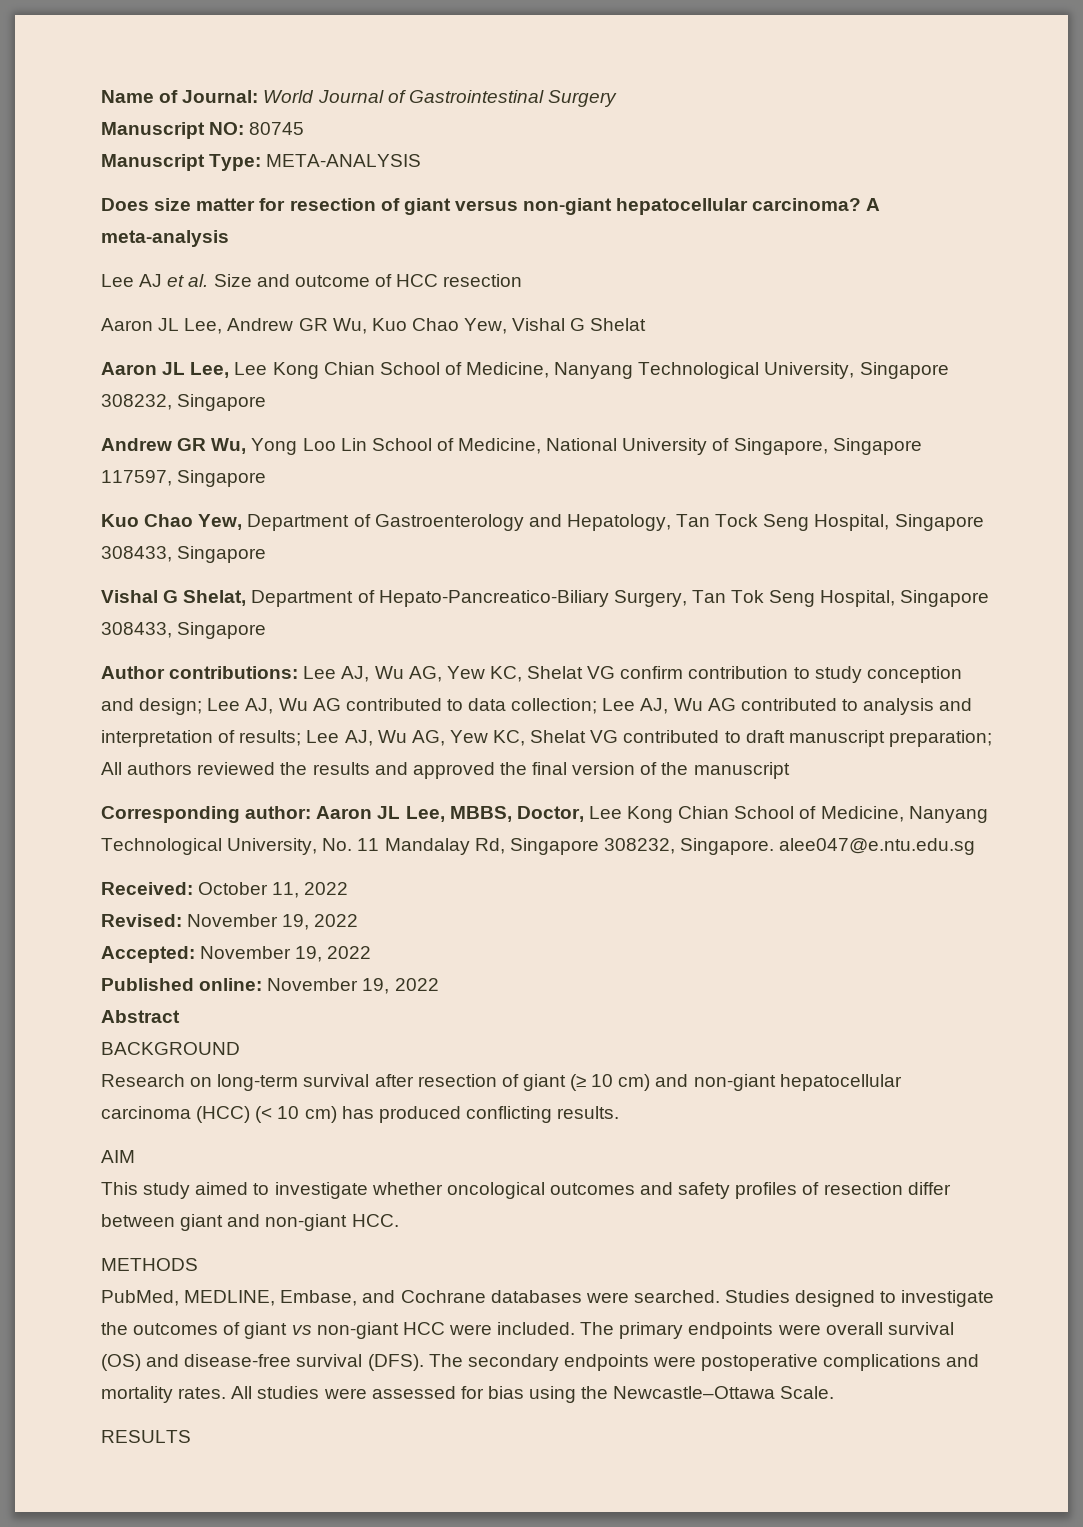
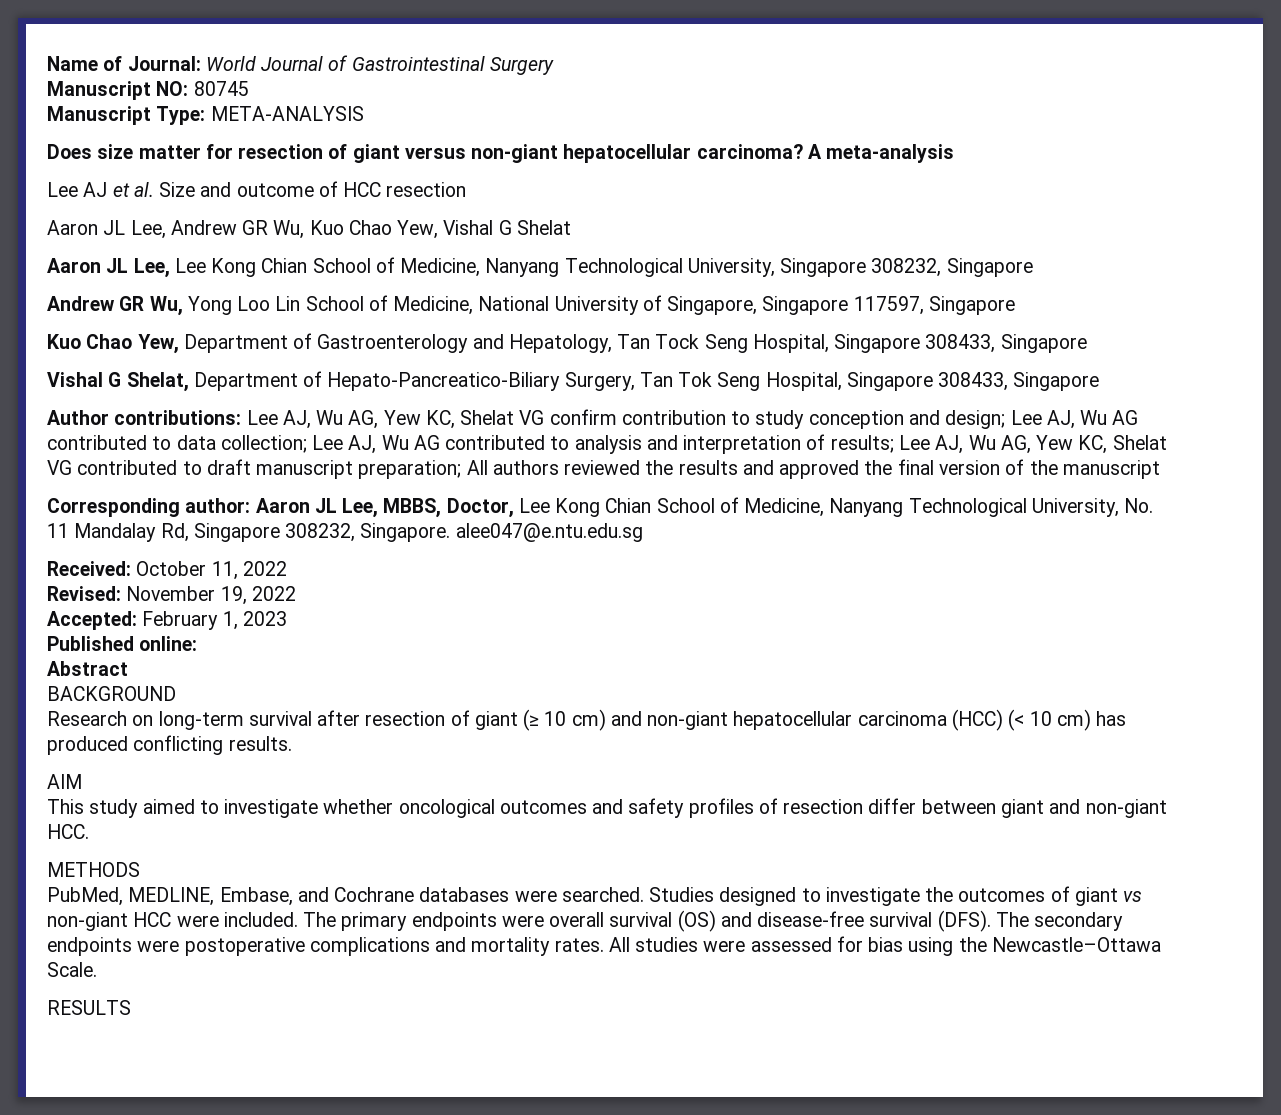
- Accepted: November 19, 2022
+ Accepted: February 1, 2023
- Published online: November 19, 2022
+ Published online:

